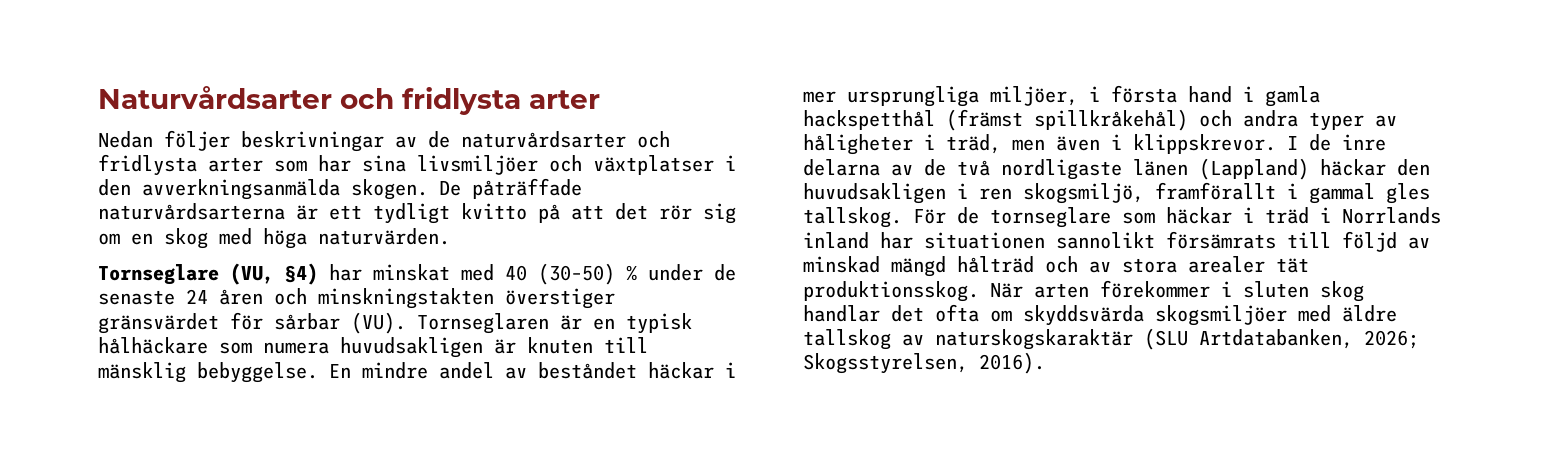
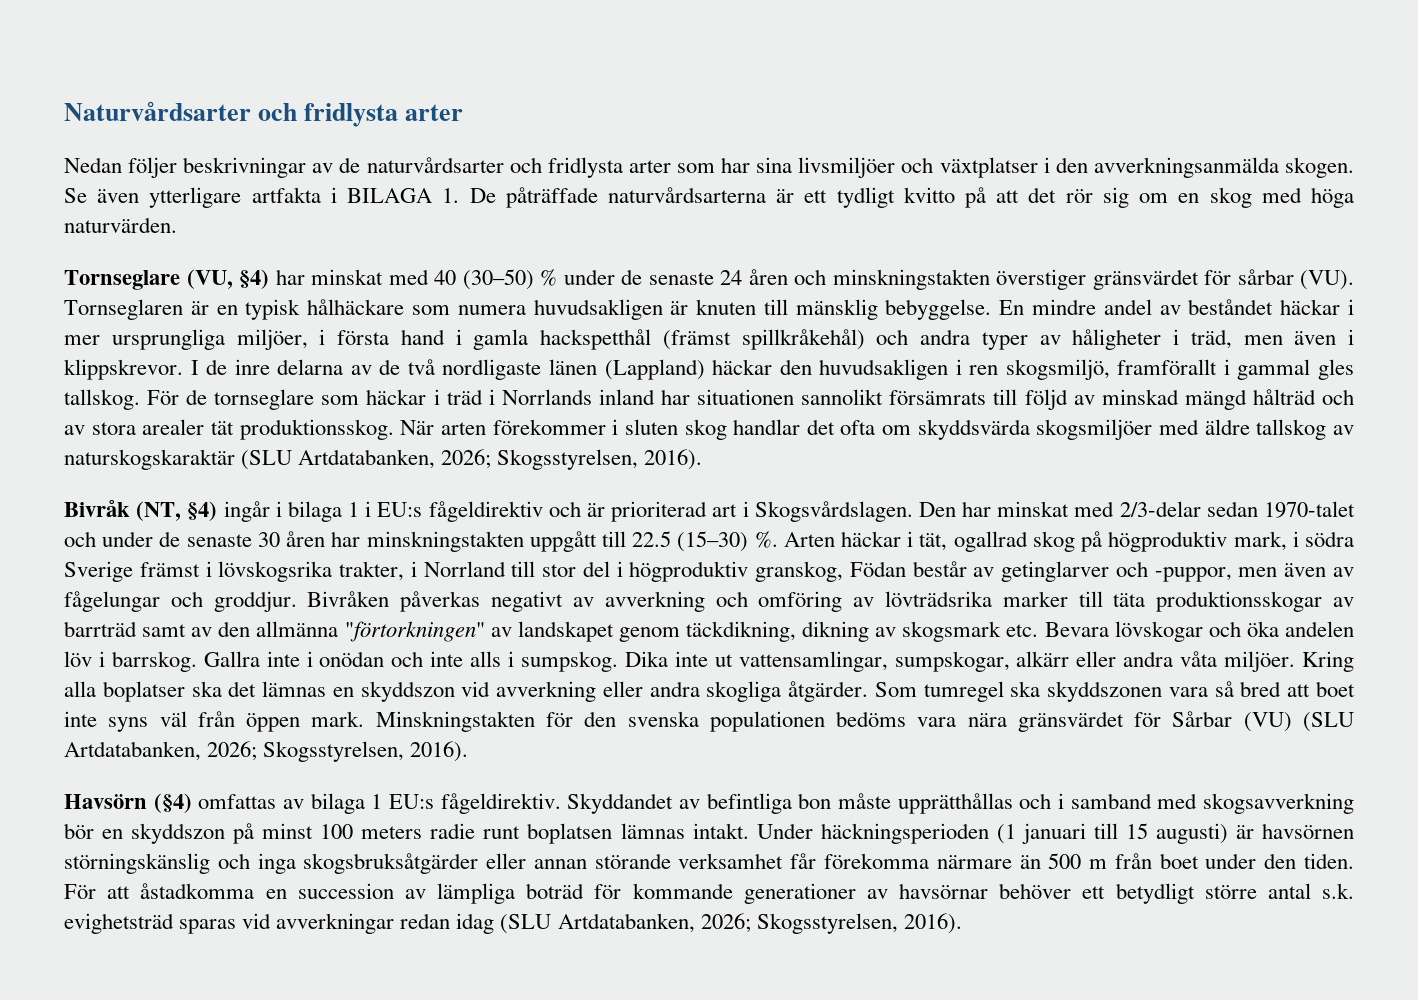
- De påträffade naturvårdsarterna är ett tydligt kvitto på att det rör sig om en skog med höga naturvärden.
+ Se även ytterligare artfakta i BILAGA 1. De påträffade naturvårdsarterna är ett tydligt kvitto på att det rör sig om en skog med höga naturvärden.
+ Bivråk (NT, §4) ingår i bilaga 1 i EU:s fågeldirektiv och är prioriterad art i Skogsvårdslagen. Den har minskat med 2/3-delar sedan 1970-talet och under de senaste 30 åren har minskningstakten uppgått till 22.5 (15–30) %. Arten häckar i tät, ogallrad skog på högproduktiv mark, i södra Sverige främst i lövskogsrika trakter, i Norrland till stor del i högproduktiv granskog, Födan består av getinglarver och -puppor, men även av fågelungar och groddjur. Bivråken påverkas negativt av avverkning och omföring av lövträdsrika marker till täta produktionsskogar av barrträd samt av den allmänna "förtorkningen" av landskapet genom täckdikning, dikning av skogsmark etc. Bevara lövskogar och öka andelen löv i barrskog. Gallra inte i onödan och inte alls i sumpskog. Dika inte ut vattensamlingar, sumpskogar, alkärr eller andra våta miljöer. Kring alla boplatser ska det lämnas en skyddszon vid avverkning eller andra skogliga åtgärder. Som tumregel ska skyddszonen vara så bred att boet inte syns väl från öppen mark. Minskningstakten för den svenska populationen bedöms vara nära gränsvärdet för Sårbar (VU) (SLU Artdatabanken, 2026; Skogsstyrelsen, 2016).
+ Havsörn (§4) omfattas av bilaga 1 EU:s fågeldirektiv. Skyddandet av befintliga bon måste upprätthållas och i samband med skogsavverkning bör en skyddszon på minst 100 meters radie runt boplatsen lämnas intakt. Under häckningsperioden (1 januari till 15 augusti) är havsörnen störningskänslig och inga skogsbruksåtgärder eller annan störande verksamhet får förekomma närmare än 500 m från boet under den tiden. För att åstadkomma en succession av lämpliga boträd för kommande generationer av havsörnar behöver ett betydligt större antal s.k. evighetsträd sparas vid avverkningar redan idag (SLU Artdatabanken, 2026; Skogsstyrelsen, 2016).

